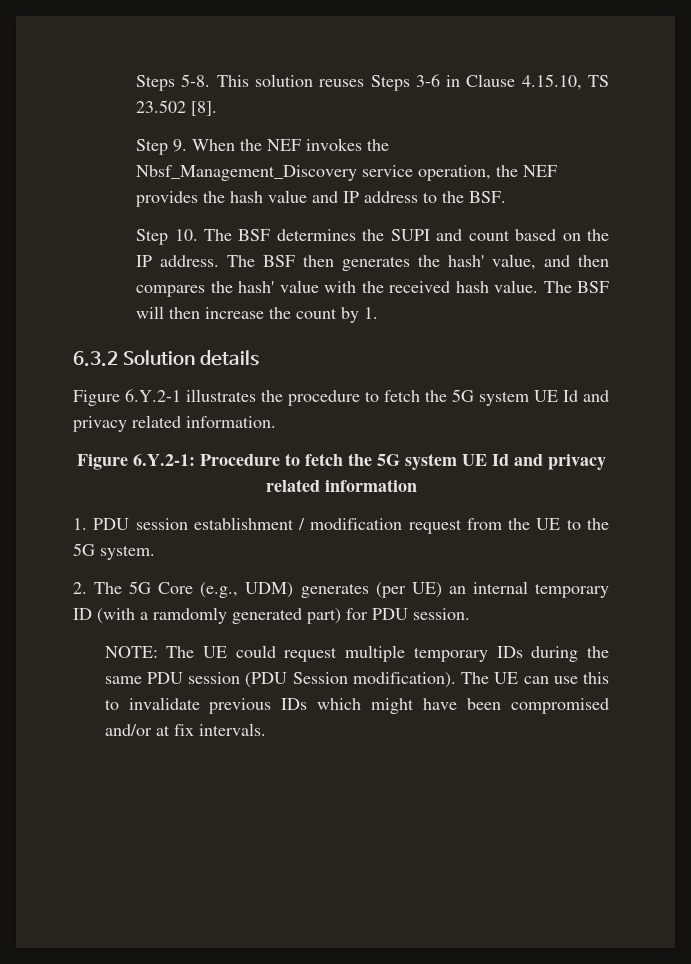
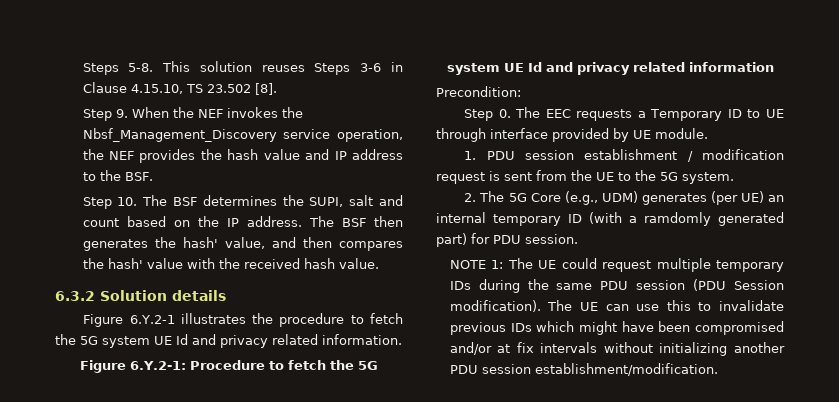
- Step 10. The BSF determines the SUPI and count based on the IP address.
+ Step 10. The BSF determines the SUPI, salt and count based on the IP address.
- The BSF will then increase the count by 1.
+ Precondition:
+ Step 0. The EEC requests a Temporary ID to UE through interface provided by UE module.
- 1. PDU session establishment / modification request from the UE to the 5G system.
+ 1. PDU session establishment / modification request is sent from the UE to the 5G system.
- NOTE: The UE could request multiple temporary IDs during the same PDU session (PDU Session modification).
+ NOTE 1: The UE could request multiple temporary IDs during the same PDU session (PDU Session modification).
- The UE can use this to invalidate previous IDs which might have been compromised and/or at fix intervals.
+ The UE can use this to invalidate previous IDs which might have been compromised and/or at fix intervals without initializing another PDU session establishment/modification.

